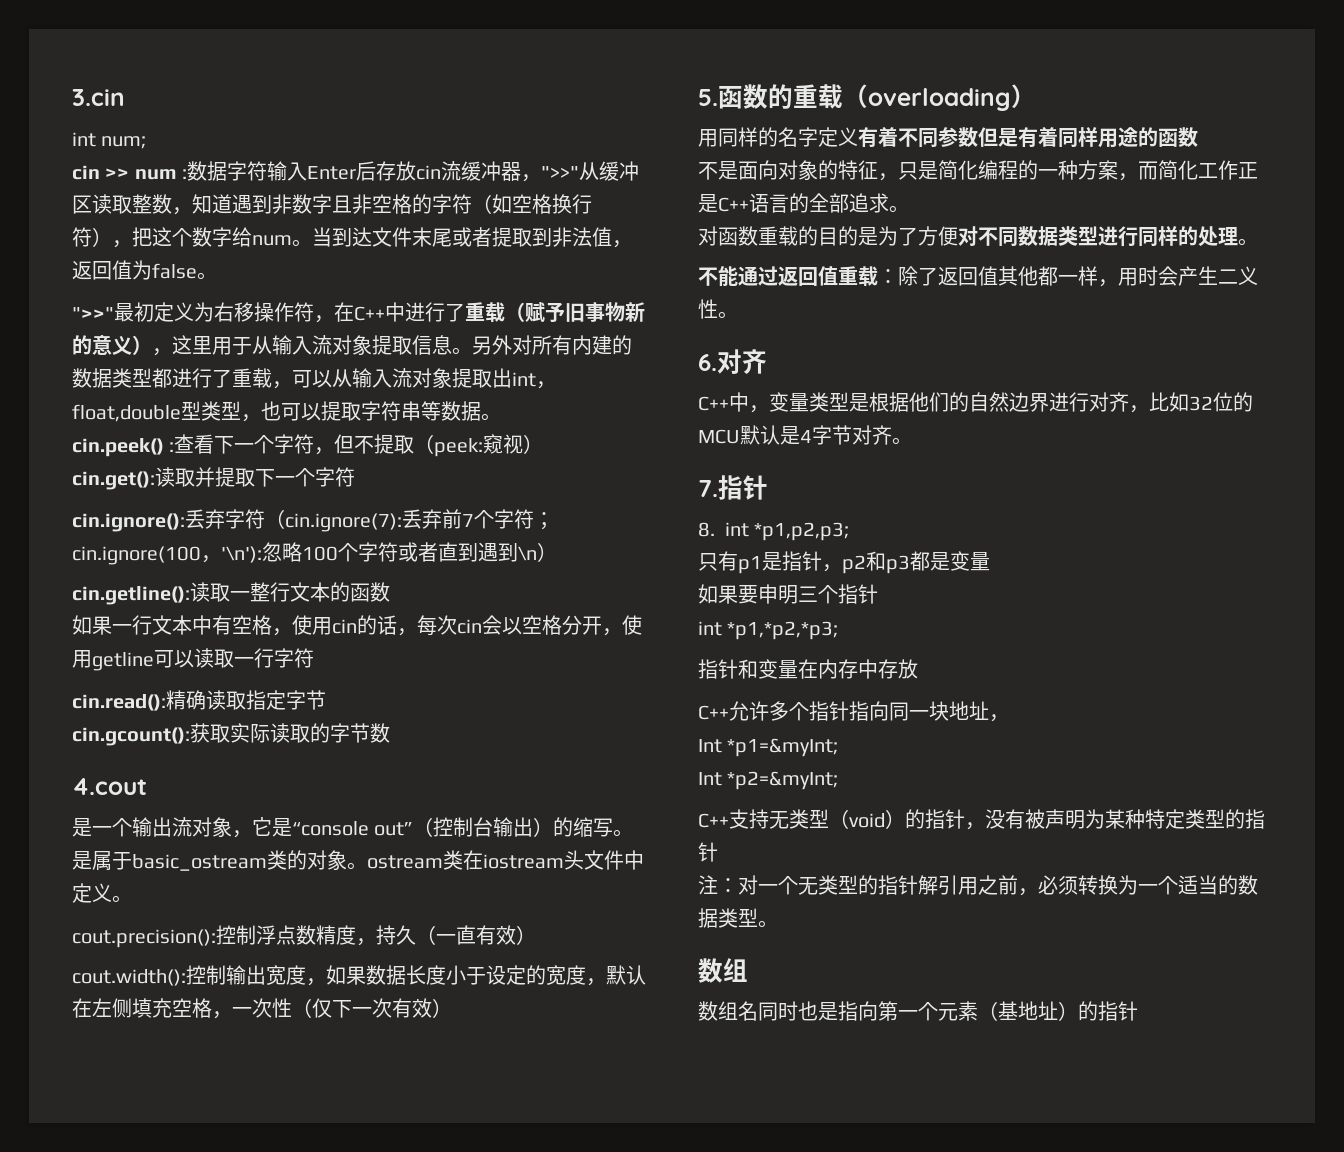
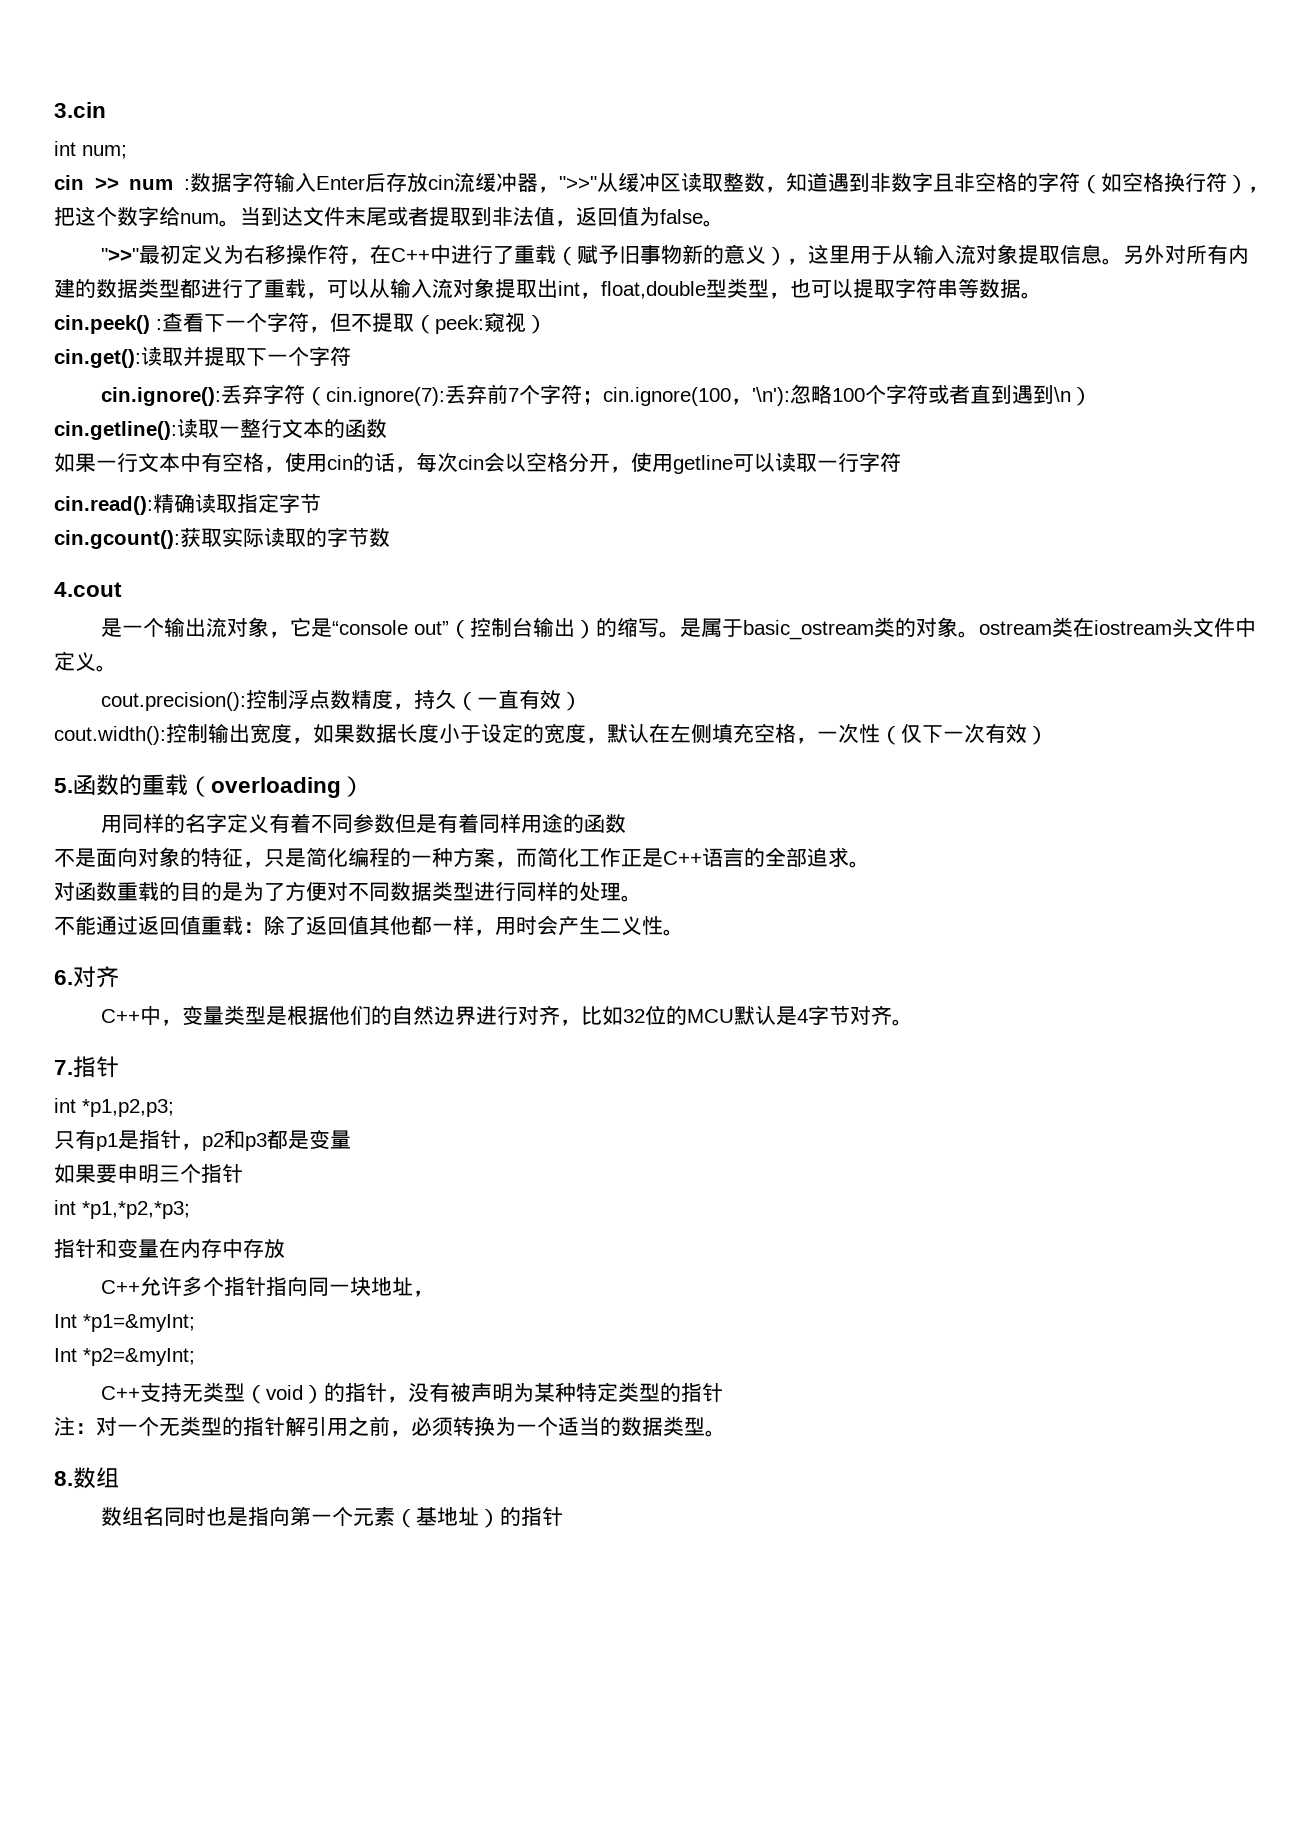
- 8. int *p1,p2,p3;
+ int *p1,p2,p3;
  注：对一个无类型的指针解引用之前，必须转换为一个适当的数据类型。
- 数组
+ 8.数组

